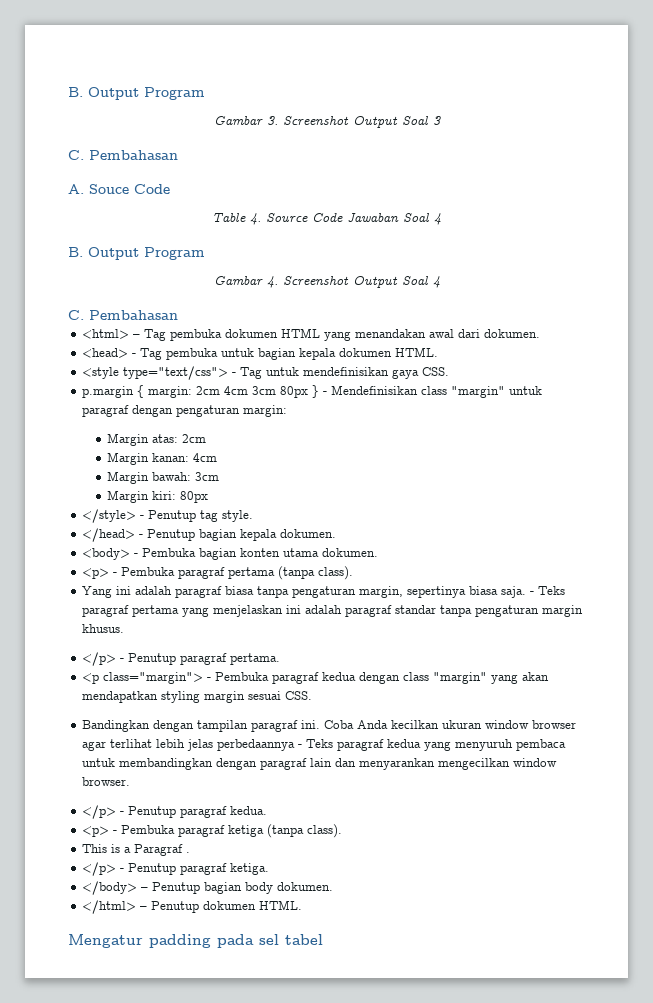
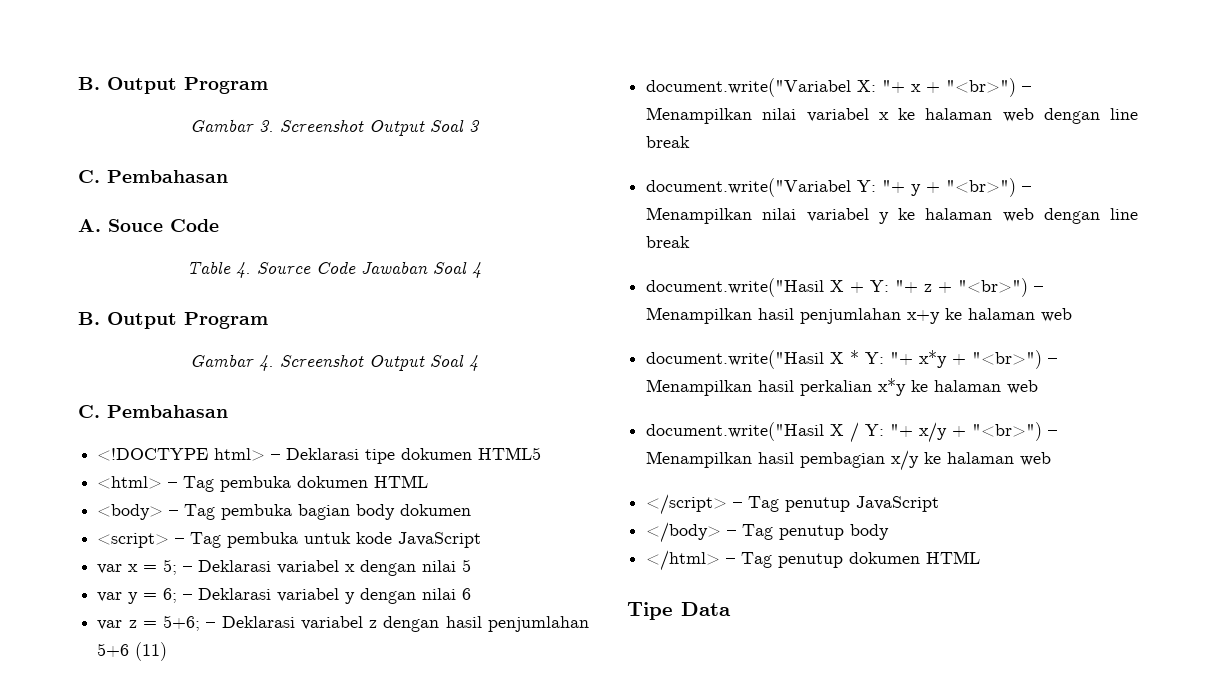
+ <!DOCTYPE html> – Deklarasi tipe dokumen HTML5
- <html> – Tag pembuka dokumen HTML yang menandakan awal dari dokumen.
- <head> - Tag pembuka untuk bagian kepala dokumen HTML.
- <style type="text/css"> - Tag untuk mendefinisikan gaya CSS.
- p.margin { margin: 2cm 4cm 3cm 80px } - Mendefinisikan class "margin" untuk paragraf dengan pengaturan margin:
- Margin atas: 2cm
- Margin kanan: 4cm
- Margin bawah: 3cm
- Margin kiri: 80px
- </style> - Penutup tag style.
- </head> - Penutup bagian kepala dokumen.
- <body> - Pembuka bagian konten utama dokumen.
- <p> - Pembuka paragraf pertama (tanpa class).
- Yang ini adalah paragraf biasa tanpa pengaturan margin, sepertinya biasa saja. - Teks paragraf pertama yang menjelaskan ini adalah paragraf standar tanpa pengaturan margin khusus.
- </p> - Penutup paragraf pertama.
- <p class="margin"> - Pembuka paragraf kedua dengan class "margin" yang akan mendapatkan styling margin sesuai CSS.
- Bandingkan dengan tampilan paragraf ini. Coba Anda kecilkan ukuran window browser agar terlihat lebih jelas perbedaannya - Teks paragraf kedua yang menyuruh pembaca untuk membandingkan dengan paragraf lain dan menyarankan mengecilkan window browser.
- </p> - Penutup paragraf kedua.
- <p> - Pembuka paragraf ketiga (tanpa class).
- This is a Paragraf .
- </p> - Penutup paragraf ketiga.
+ <html> – Tag pembuka dokumen HTML
+ <body> – Tag pembuka bagian body dokumen
+ <script> – Tag pembuka untuk kode JavaScript
+ var x = 5; – Deklarasi variabel x dengan nilai 5
+ var y = 6; – Deklarasi variabel y dengan nilai 6
+ var z = 5+6; – Deklarasi variabel z dengan hasil penjumlahan 5+6 (11)
+ document.write("Variabel X: "+ x + "<br>") – Menampilkan nilai variabel x ke halaman web dengan line break
+ document.write("Variabel Y: "+ y + "<br>") – Menampilkan nilai variabel y ke halaman web dengan line break
+ document.write("Hasil X + Y: "+ z + "<br>") – Menampilkan hasil penjumlahan x+y ke halaman web
+ document.write("Hasil X * Y: "+ x*y + "<br>") – Menampilkan hasil perkalian x*y ke halaman web
+ document.write("Hasil X / Y: "+ x/y + "<br>") – Menampilkan hasil pembagian x/y ke halaman web
+ </script> – Tag penutup JavaScript
- </body> – Penutup bagian body dokumen.
+ </body> – Tag penutup body
- </html> – Penutup dokumen HTML.
- Mengatur padding pada sel tabel
+ </html> – Tag penutup dokumen HTML
+ Tipe Data

